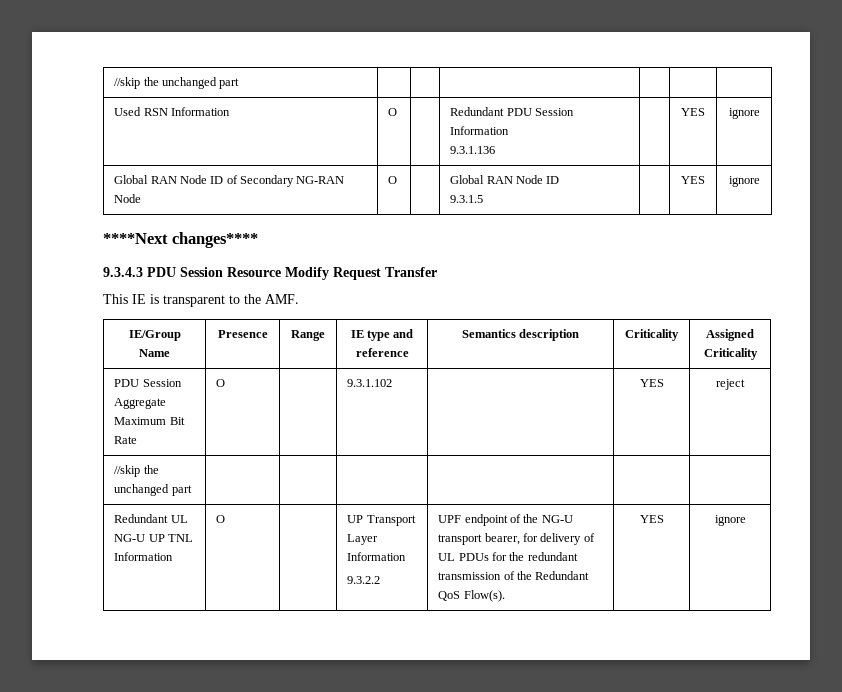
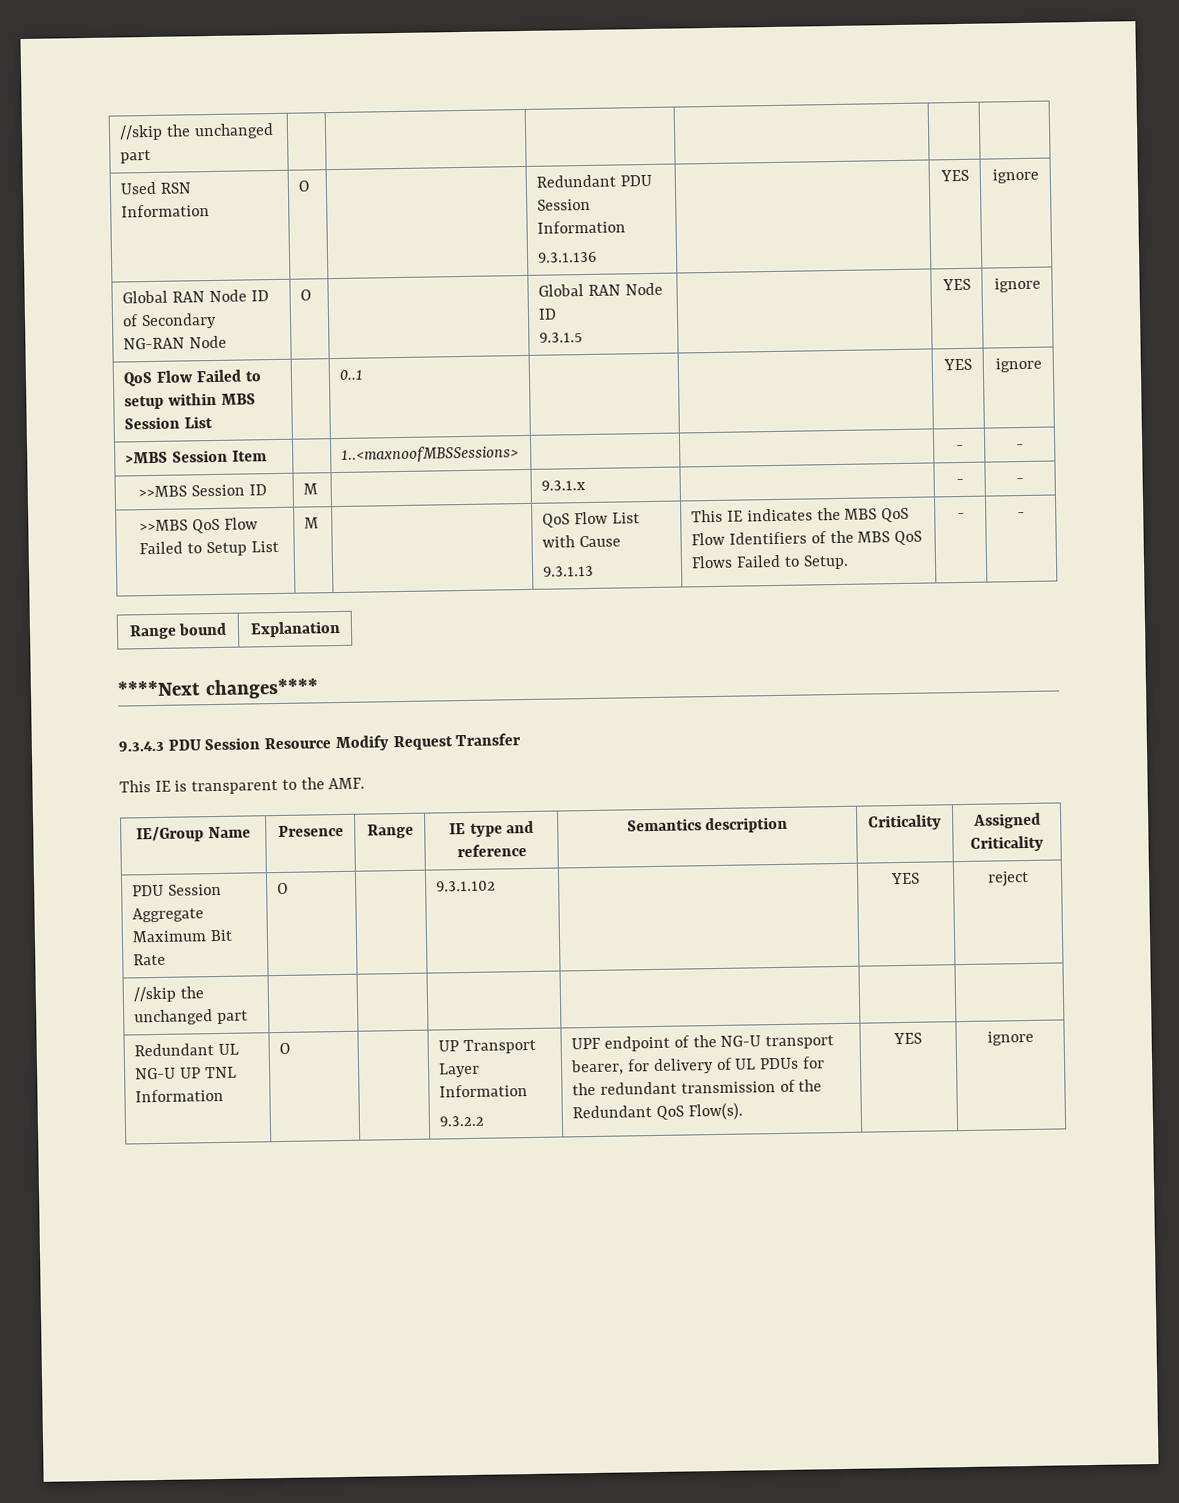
+ QoS Flow Failed to setup within MBS Session List | | 0..1 | | | YES | ignore
+ >MBS Session Item | | 1..<maxnoofMBSSessions> | | | - | -
+ >>MBS Session ID | M | | 9.3.1.x | | - | -
+ >>MBS QoS Flow Failed to Setup List | M | | QoS Flow List with Cause
+ 9.3.1.13 | This IE indicates the MBS QoS Flow Identifiers of the MBS QoS Flows Failed to Setup. | - | -
+ Range bound | Explanation

